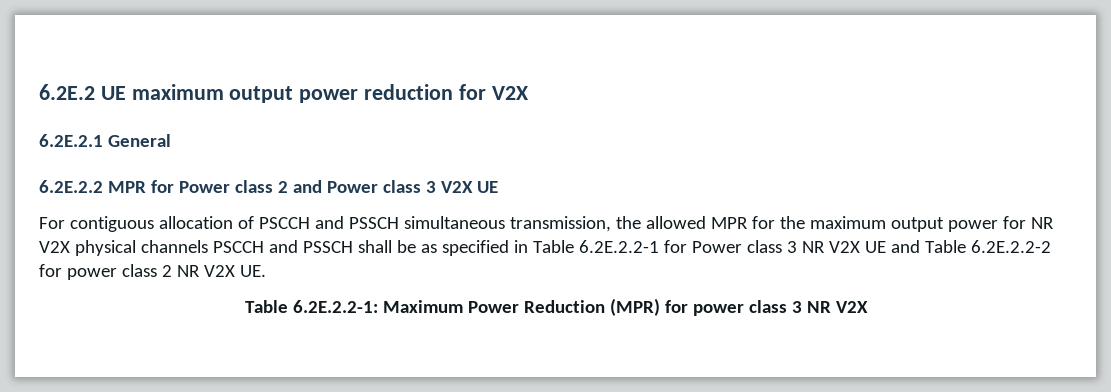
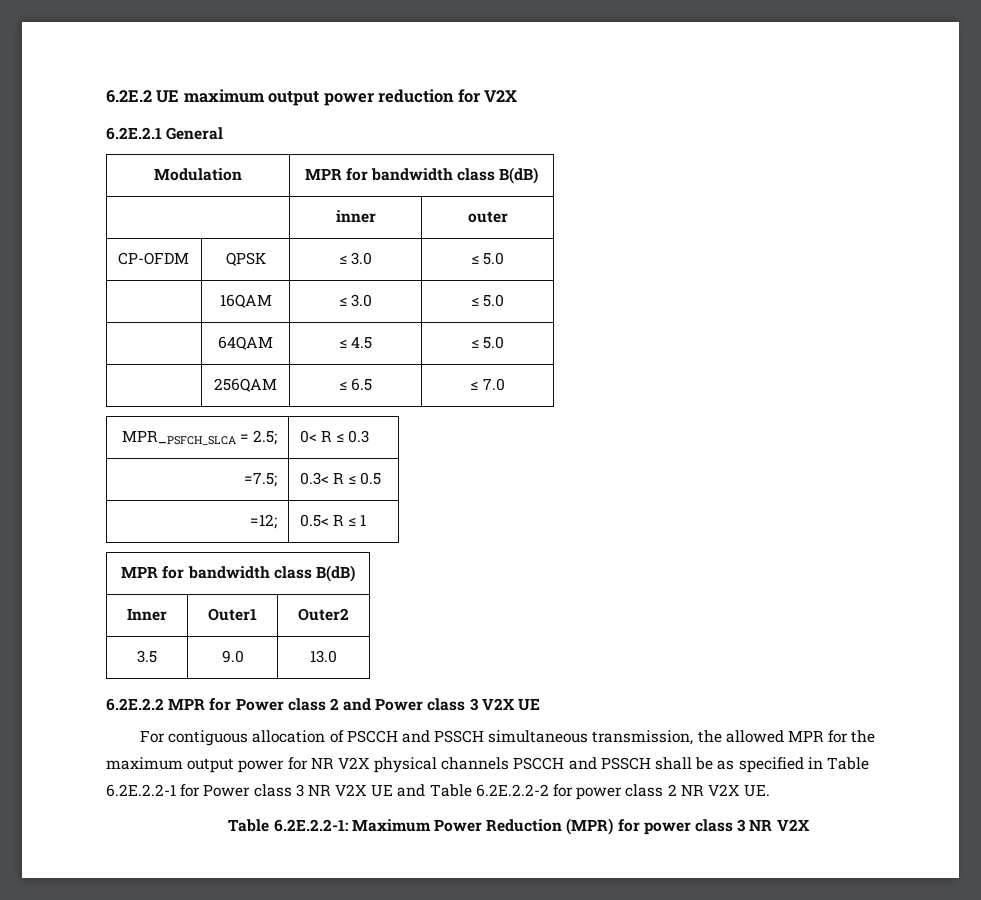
+ Modulation | MPR for bandwidth class B(dB)
+ | inner | outer
+ CP-OFDM | QPSK | ≤ 3.0 | ≤ 5.0
+ | 16QAM | ≤ 3.0 | ≤ 5.0
+ | 64QAM | ≤ 4.5 | ≤ 5.0
+ | 256QAM | ≤ 6.5 | ≤ 7.0
+ MPR_PSFCH_SLCA = 2.5; | 0< R ≤ 0.3
+ =7.5; | 0.3< R ≤ 0.5
+ =12; | 0.5< R ≤ 1
+ MPR for bandwidth class B(dB)
+ Inner | Outer1 | Outer2
+ 3.5 | 9.0 | 13.0

